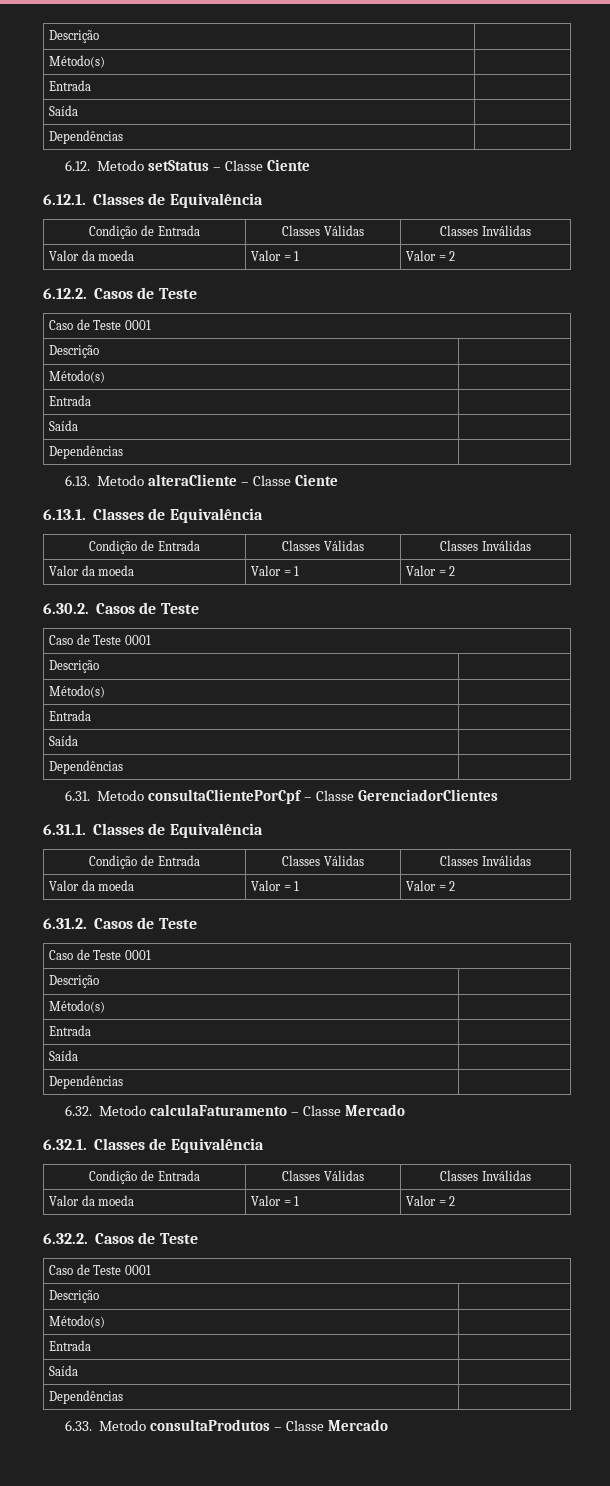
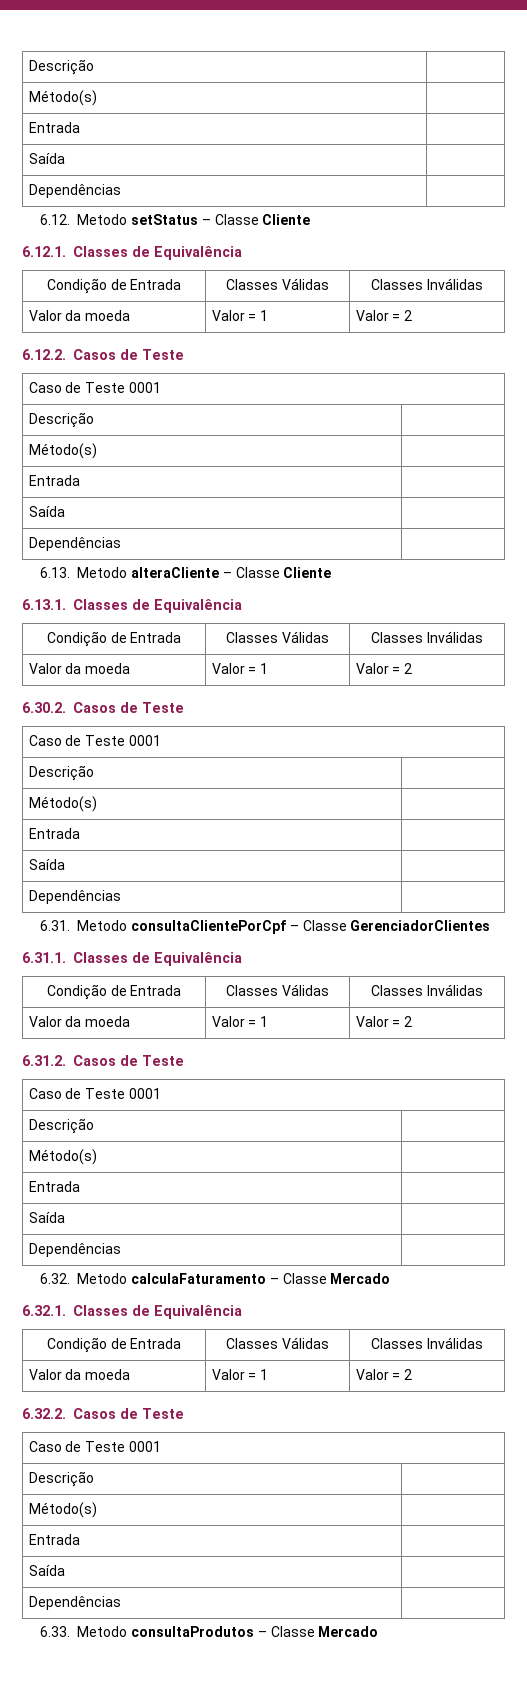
- 6.12. Metodo setStatus – Classe Ciente
+ 6.12. Metodo setStatus – Classe Cliente
- 6.13. Metodo alteraCliente – Classe Ciente
+ 6.13. Metodo alteraCliente – Classe Cliente

